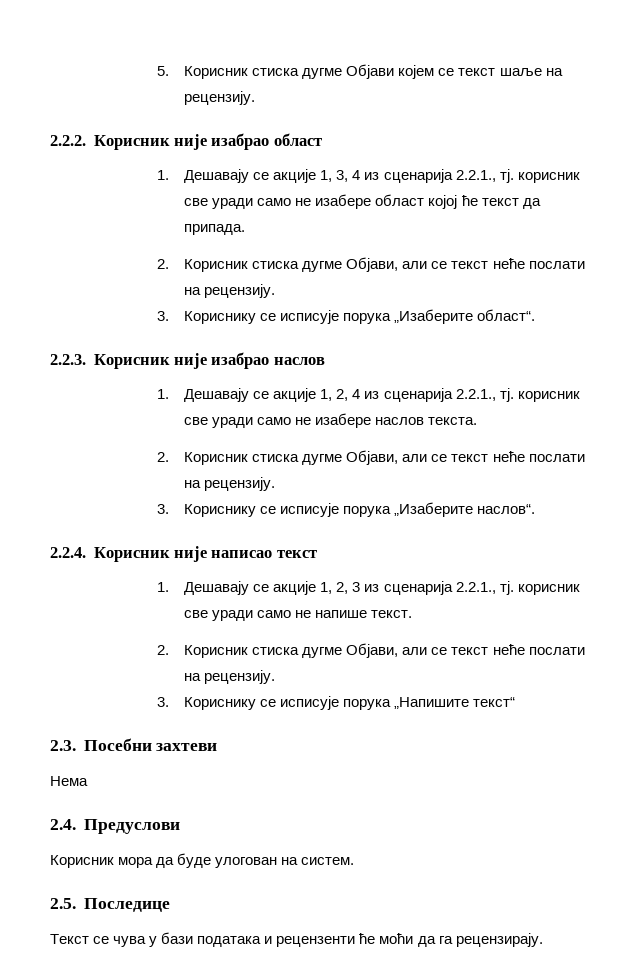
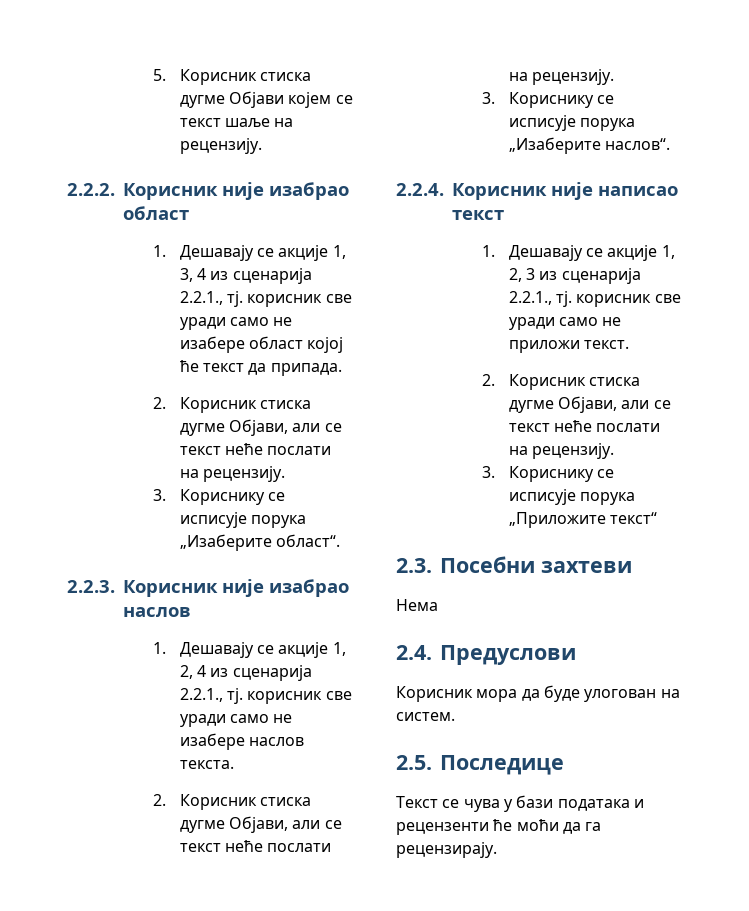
- 1. Дешавају се акције 1, 2, 3 из сценарија 2.2.1., тј. корисник све уради само не напише текст.
+ 1. Дешавају се акције 1, 2, 3 из сценарија 2.2.1., тј. корисник све уради само не приложи текст.
- 3. Кориснику се исписује порука „Напишите текст“
+ 3. Кориснику се исписује порука „Приложите текст“

